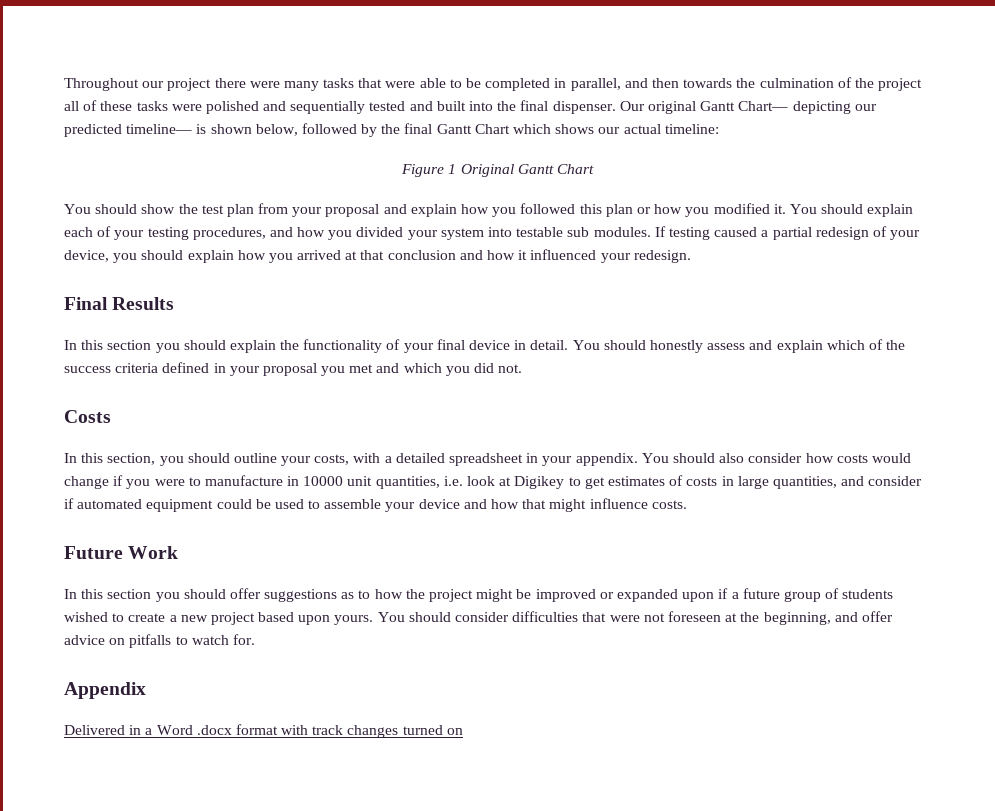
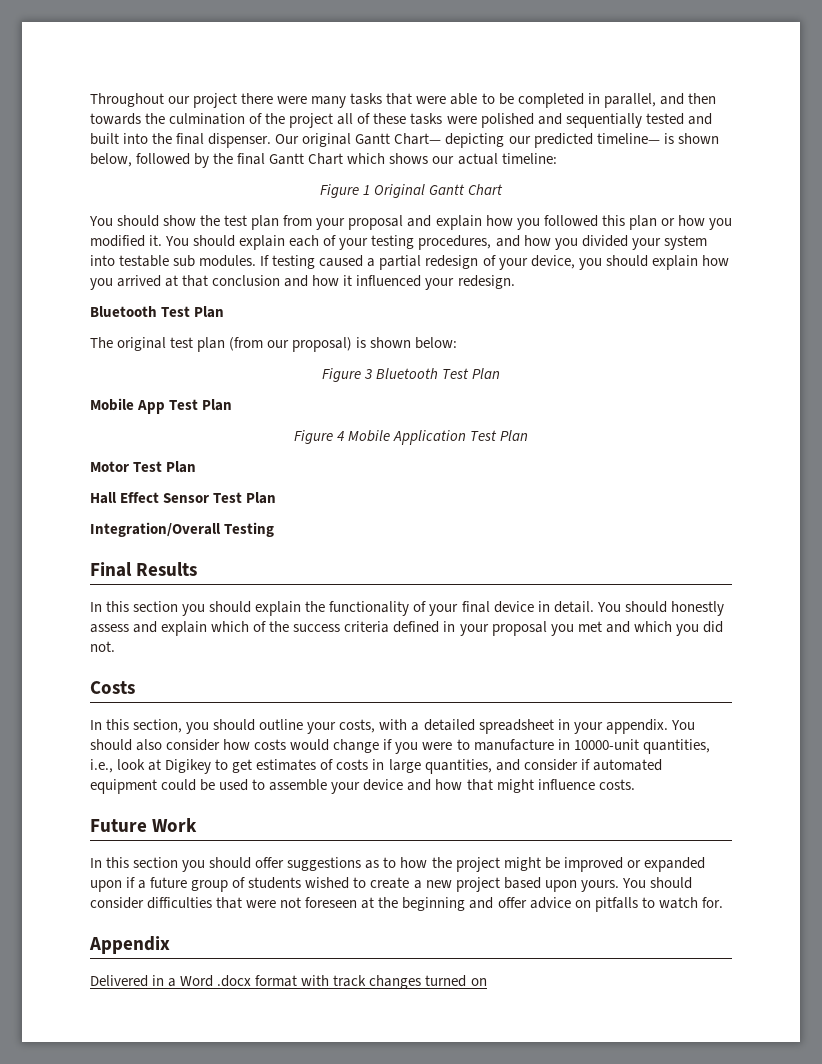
  If testing caused a partial redesign of your device, you should explain how you arrived at that conclusion and how it influenced your redesign.
+ Bluetooth Test Plan
+ The original test plan (from our proposal) is shown below:
+ Figure 3 Bluetooth Test Plan
+ Mobile App Test Plan
+ Figure 4 Mobile Application Test Plan
+ Motor Test Plan
+ Hall Effect Sensor Test Plan
+ Integration/Overall Testing
- You should also consider how costs would change if you were to manufacture in 10000 unit quantities, i.e. look at Digikey to get estimates of costs in large quantities, and consider if automated equipment could be used to assemble your device and how that might influence costs.
+ You should also consider how costs would change if you were to manufacture in 10000-unit quantities, i.e., look at Digikey to get estimates of costs in large quantities, and consider if automated equipment could be used to assemble your device and how that might influence costs.
- You should consider difficulties that were not foreseen at the beginning, and offer advice on pitfalls to watch for.
+ You should consider difficulties that were not foreseen at the beginning and offer advice on pitfalls to watch for.

